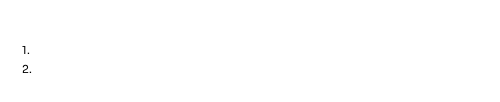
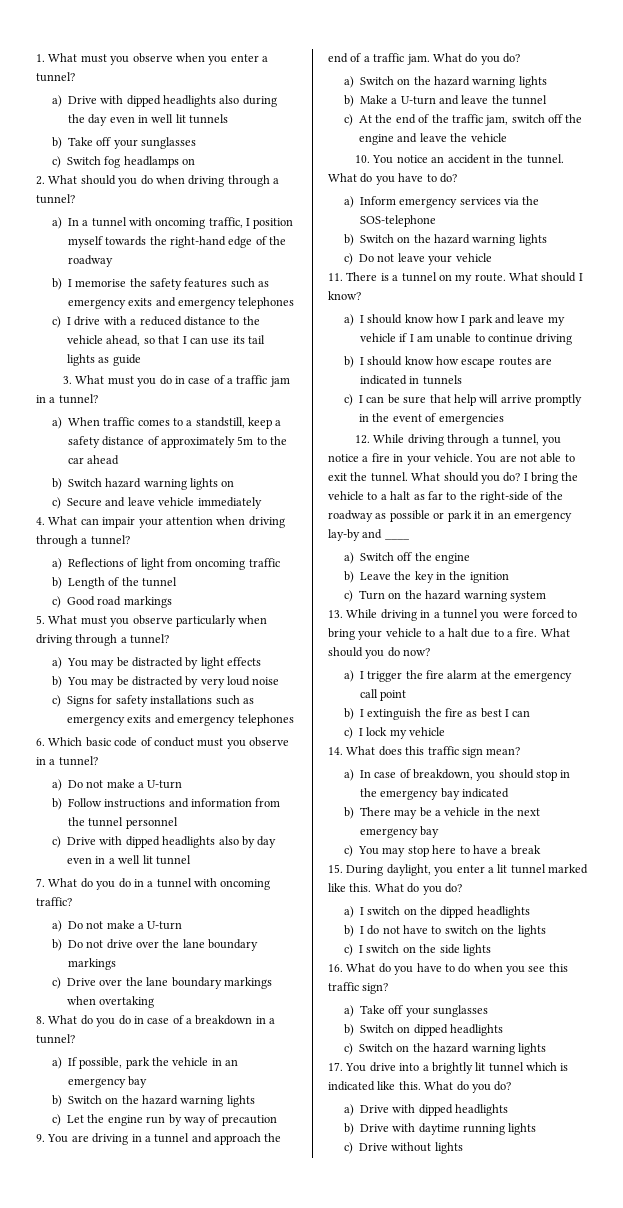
- 1.
- 2.
+ 1. What must you observe when you enter a tunnel?
+ a) Drive with dipped headlights also during the day even in well lit tunnels
+ b) Take off your sunglasses
+ c) Switch fog headlamps on
+ 2. What should you do when driving through a tunnel?
+ a) In a tunnel with oncoming traffic, I position myself towards the right-hand edge of the roadway
+ b) I memorise the safety features such as emergency exits and emergency telephones
+ c) I drive with a reduced distance to the vehicle ahead, so that I can use its tail lights as guide
+ 3. What must you do in case of a traffic jam in a tunnel?
+ a) When traffic comes to a standstill, keep a safety distance of approximately 5m to the car ahead
+ b) Switch hazard warning lights on
+ c) Secure and leave vehicle immediately
+ 4. What can impair your attention when driving through a tunnel?
+ a) Reflections of light from oncoming traffic
+ b) Length of the tunnel
+ c) Good road markings
+ 5. What must you observe particularly when driving through a tunnel?
+ a) You may be distracted by light effects
+ b) You may be distracted by very loud noise
+ c) Signs for safety installations such as emergency exits and emergency telephones
+ 6. Which basic code of conduct must you observe in a tunnel?
+ a) Do not make a U-turn
+ b) Follow instructions and information from the tunnel personnel
+ c) Drive with dipped headlights also by day even in a well lit tunnel
+ 7. What do you do in a tunnel with oncoming traffic?
+ a) Do not make a U-turn
+ b) Do not drive over the lane boundary markings
+ c) Drive over the lane boundary markings when overtaking
+ 8. What do you do in case of a breakdown in a tunnel?
+ a) If possible, park the vehicle in an emergency bay
+ b) Switch on the hazard warning lights
+ c) Let the engine run by way of precaution
+ 9. You are driving in a tunnel and approach the end of a traffic jam. What do you do?
+ a) Switch on the hazard warning lights
+ b) Make a U-turn and leave the tunnel
+ c) At the end of the traffic jam, switch off the engine and leave the vehicle
+ 10. You notice an accident in the tunnel. What do you have to do?
+ a) Inform emergency services via the SOS-telephone
+ b) Switch on the hazard warning lights
+ c) Do not leave your vehicle
+ 11. There is a tunnel on my route. What should I know?
+ a) I should know how I park and leave my vehicle if I am unable to continue driving
+ b) I should know how escape routes are indicated in tunnels
+ c) I can be sure that help will arrive promptly in the event of emergencies
+ 12. While driving through a tunnel, you notice a fire in your vehicle. You are not able to exit the tunnel. What should you do? I bring the vehicle to a halt as far to the right-side of the roadway as possible or park it in an emergency lay-by and ____
+ a) Switch off the engine
+ b) Leave the key in the ignition
+ c) Turn on the hazard warning system
+ 13. While driving in a tunnel you were forced to bring your vehicle to a halt due to a fire. What should you do now?
+ a) I trigger the fire alarm at the emergency call point
+ b) I extinguish the fire as best I can
+ c) I lock my vehicle
+ 14. What does this traffic sign mean?
+ a) In case of breakdown, you should stop in the emergency bay indicated
+ b) There may be a vehicle in the next emergency bay
+ c) You may stop here to have a break
+ 15. During daylight, you enter a lit tunnel marked like this. What do you do?
+ a) I switch on the dipped headlights
+ b) I do not have to switch on the lights
+ c) I switch on the side lights
+ 16. What do you have to do when you see this traffic sign?
+ a) Take off your sunglasses
+ b) Switch on dipped headlights
+ c) Switch on the hazard warning lights
+ 17. You drive into a brightly lit tunnel which is indicated like this. What do you do?
+ a) Drive with dipped headlights
+ b) Drive with daytime running lights
+ c) Drive without lights

